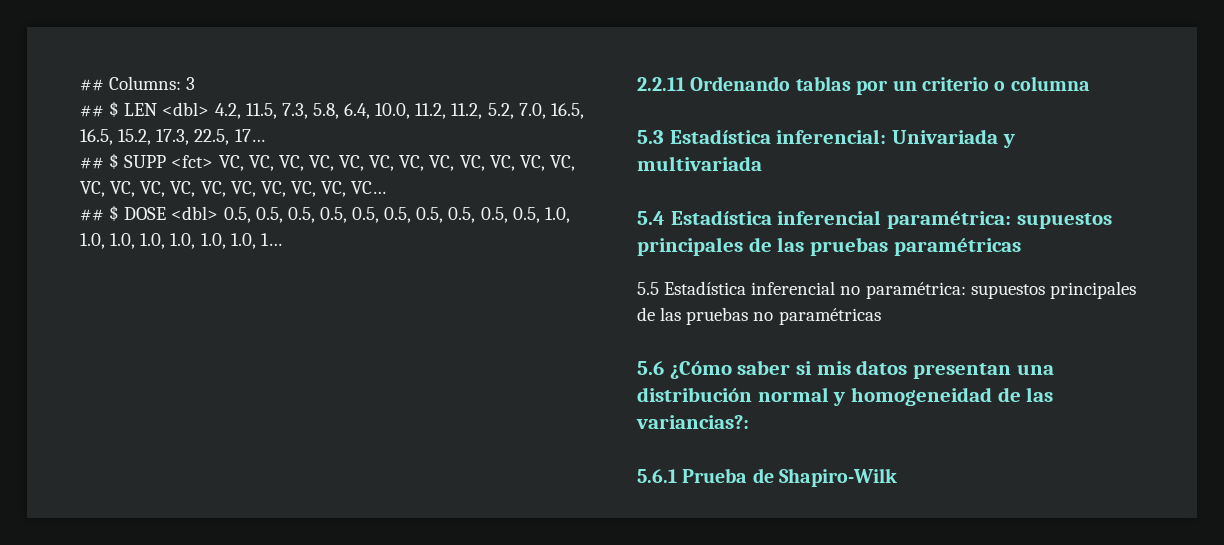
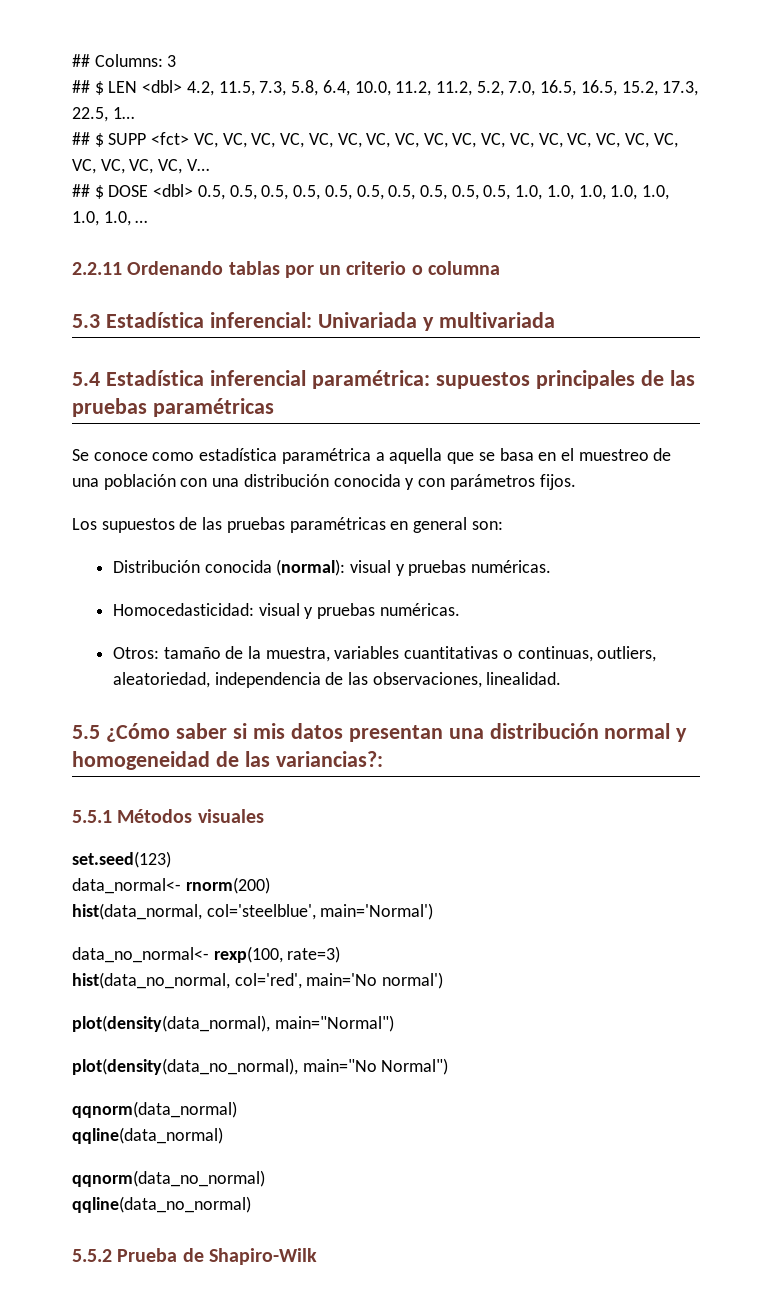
- ## $ LEN <dbl> 4.2, 11.5, 7.3, 5.8, 6.4, 10.0, 11.2, 11.2, 5.2, 7.0, 16.5, 16.5, 15.2, 17.3, 22.5, 17…
+ ## $ LEN <dbl> 4.2, 11.5, 7.3, 5.8, 6.4, 10.0, 11.2, 11.2, 5.2, 7.0, 16.5, 16.5, 15.2, 17.3, 22.5, 1…
- ## $ SUPP <fct> VC, VC, VC, VC, VC, VC, VC, VC, VC, VC, VC, VC, VC, VC, VC, VC, VC, VC, VC, VC, VC, VC…
+ ## $ SUPP <fct> VC, VC, VC, VC, VC, VC, VC, VC, VC, VC, VC, VC, VC, VC, VC, VC, VC, VC, VC, VC, VC, V…
- ## $ DOSE <dbl> 0.5, 0.5, 0.5, 0.5, 0.5, 0.5, 0.5, 0.5, 0.5, 0.5, 1.0, 1.0, 1.0, 1.0, 1.0, 1.0, 1.0, 1…
+ ## $ DOSE <dbl> 0.5, 0.5, 0.5, 0.5, 0.5, 0.5, 0.5, 0.5, 0.5, 0.5, 1.0, 1.0, 1.0, 1.0, 1.0, 1.0, 1.0, …
- 5.5 Estadística inferencial no paramétrica: supuestos principales de las pruebas no paramétricas
- 5.6 ¿Cómo saber si mis datos presentan una distribución normal y homogeneidad de las variancias?:
+ Se conoce como estadística paramétrica a aquella que se basa en el muestreo de una población con una distribución conocida y con parámetros fijos.
+ Los supuestos de las pruebas paramétricas en general son:
+ Distribución conocida (normal): visual y pruebas numéricas.
+ Homocedasticidad: visual y pruebas numéricas.
+ Otros: tamaño de la muestra, variables cuantitativas o continuas, outliers, aleatoriedad, independencia de las observaciones, linealidad.
+ 5.5 ¿Cómo saber si mis datos presentan una distribución normal y homogeneidad de las variancias?:
- 5.6.1 Prueba de Shapiro-Wilk
+ 5.5.1 Métodos visuales
+ set.seed(123)
+ data_normal<- rnorm(200)
+ hist(data_normal, col='steelblue', main='Normal')
+ data_no_normal<- rexp(100, rate=3)
+ hist(data_no_normal, col='red', main='No normal')
+ plot(density(data_normal), main="Normal")
+ plot(density(data_no_normal), main="No Normal")
+ qqnorm(data_normal)
+ qqline(data_normal)
+ qqnorm(data_no_normal)
+ qqline(data_no_normal)
+ 5.5.2 Prueba de Shapiro-Wilk

